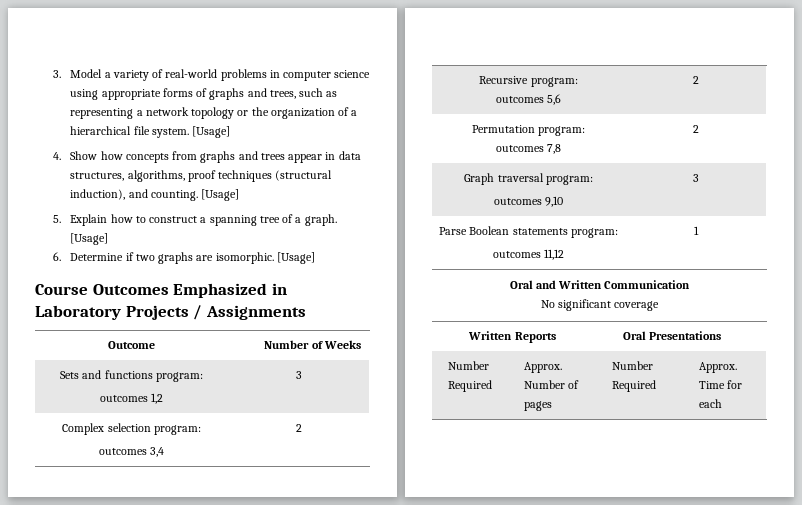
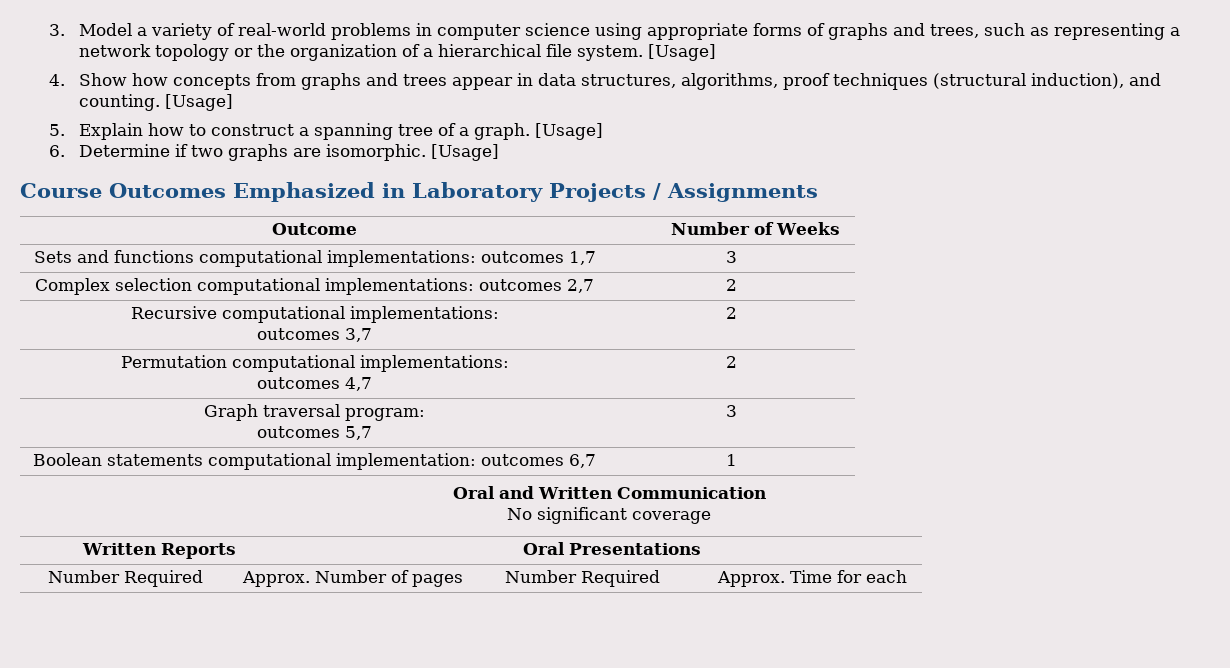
- Sets and functions program:
- outcomes 1,2 | 3
+ Sets and functions computational implementations: outcomes 1,7 | 3
- Complex selection program:
- outcomes 3,4 | 2
+ Complex selection computational implementations: outcomes 2,7 | 2
- Recursive program:
- outcomes 5,6 | 2
+ Recursive computational implementations:
+ outcomes 3,7 | 2
- Permutation program:
- outcomes 7,8 | 2
+ Permutation computational implementations:
+ outcomes 4,7 | 2
  Graph traversal program:
- outcomes 9,10 | 3
- Parse Boolean statements program:
- outcomes 11,12 | 1
+ outcomes 5,7 | 3
+ Boolean statements computational implementation: outcomes 6,7 | 1

